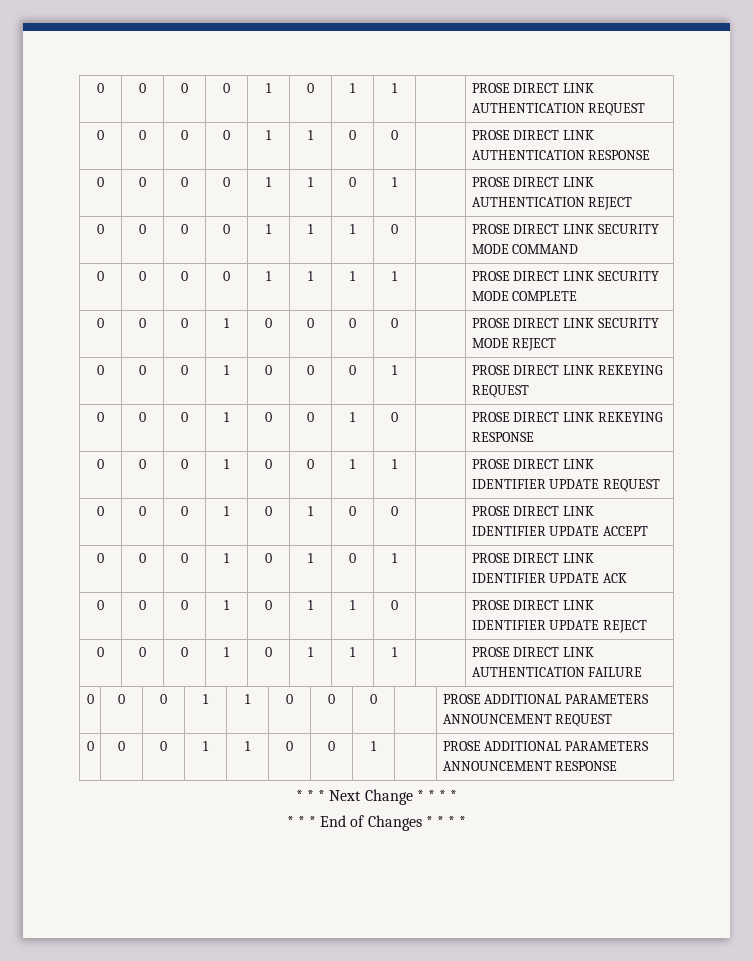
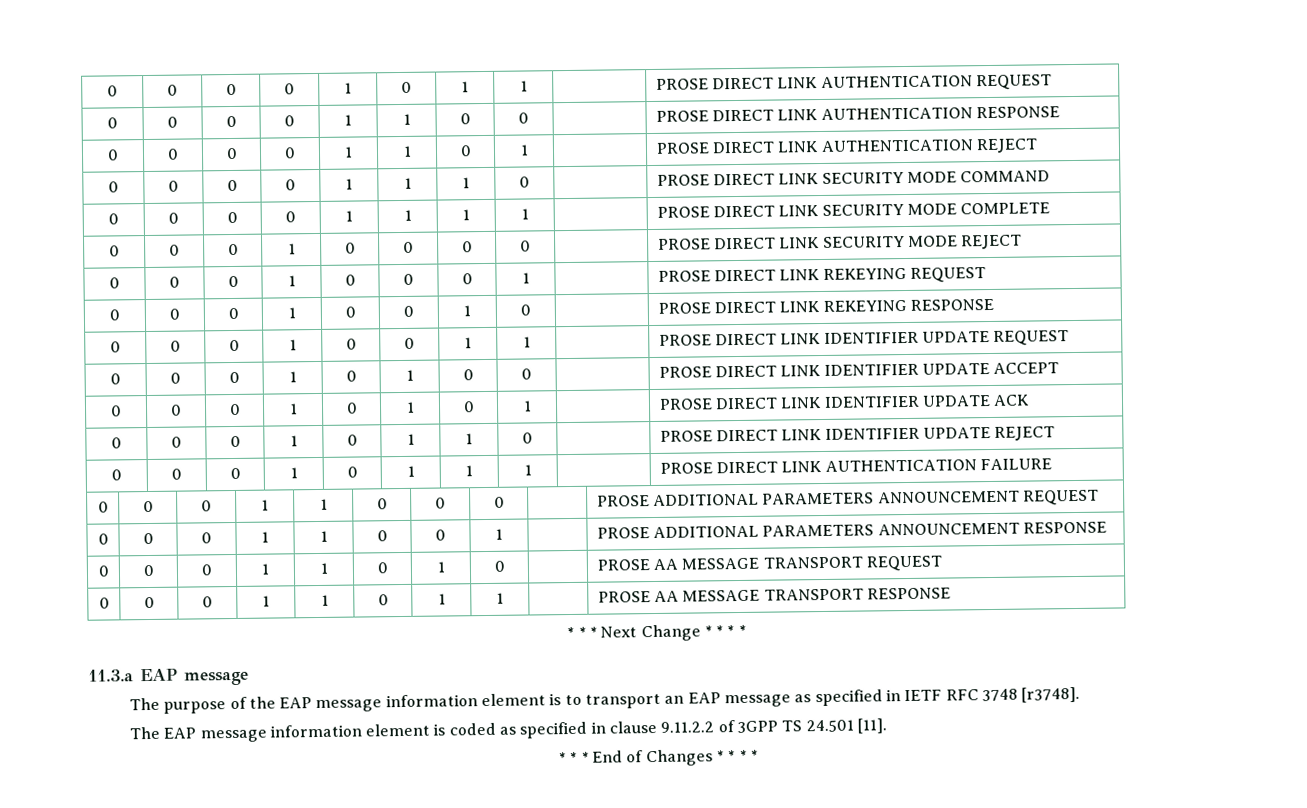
+ 0 | 0 | 0 | 1 | 1 | 0 | 1 | 0 | | PROSE AA MESSAGE TRANSPORT REQUEST
+ 0 | 0 | 0 | 1 | 1 | 0 | 1 | 1 | | PROSE AA MESSAGE TRANSPORT RESPONSE
+ 11.3.a EAP message
+ The purpose of the EAP message information element is to transport an EAP message as specified in IETF RFC 3748 [r3748].
+ The EAP message information element is coded as specified in clause 9.11.2.2 of 3GPP TS 24.501 [11].

